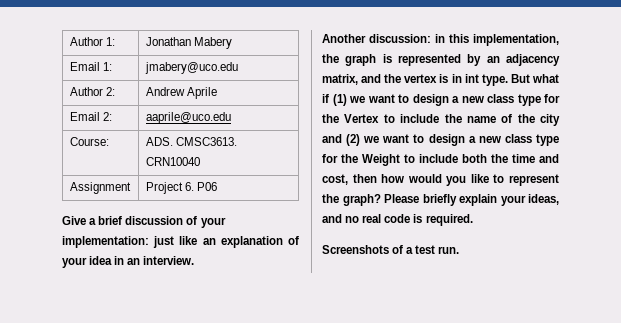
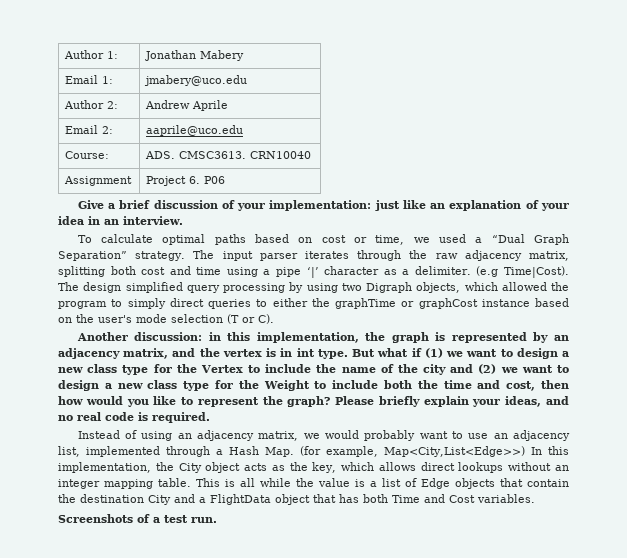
+ To calculate optimal paths based on cost or time, we used a “Dual Graph Separation” strategy. The input parser iterates through the raw adjacency matrix, splitting both cost and time using a pipe ‘|’ character as a delimiter. (e.g Time|Cost). The design simplified query processing by using two Digraph objects, which allowed the program to simply direct queries to either the graphTime or graphCost instance based on the user's mode selection (T or C).
+ Instead of using an adjacency matrix, we would probably want to use an adjacency list, implemented through a Hash Map. (for example, Map<City,List<Edge>>) In this implementation, the City object acts as the key, which allows direct lookups without an integer mapping table. This is all while the value is a list of Edge objects that contain the destination City and a FlightData object that has both Time and Cost variables.

